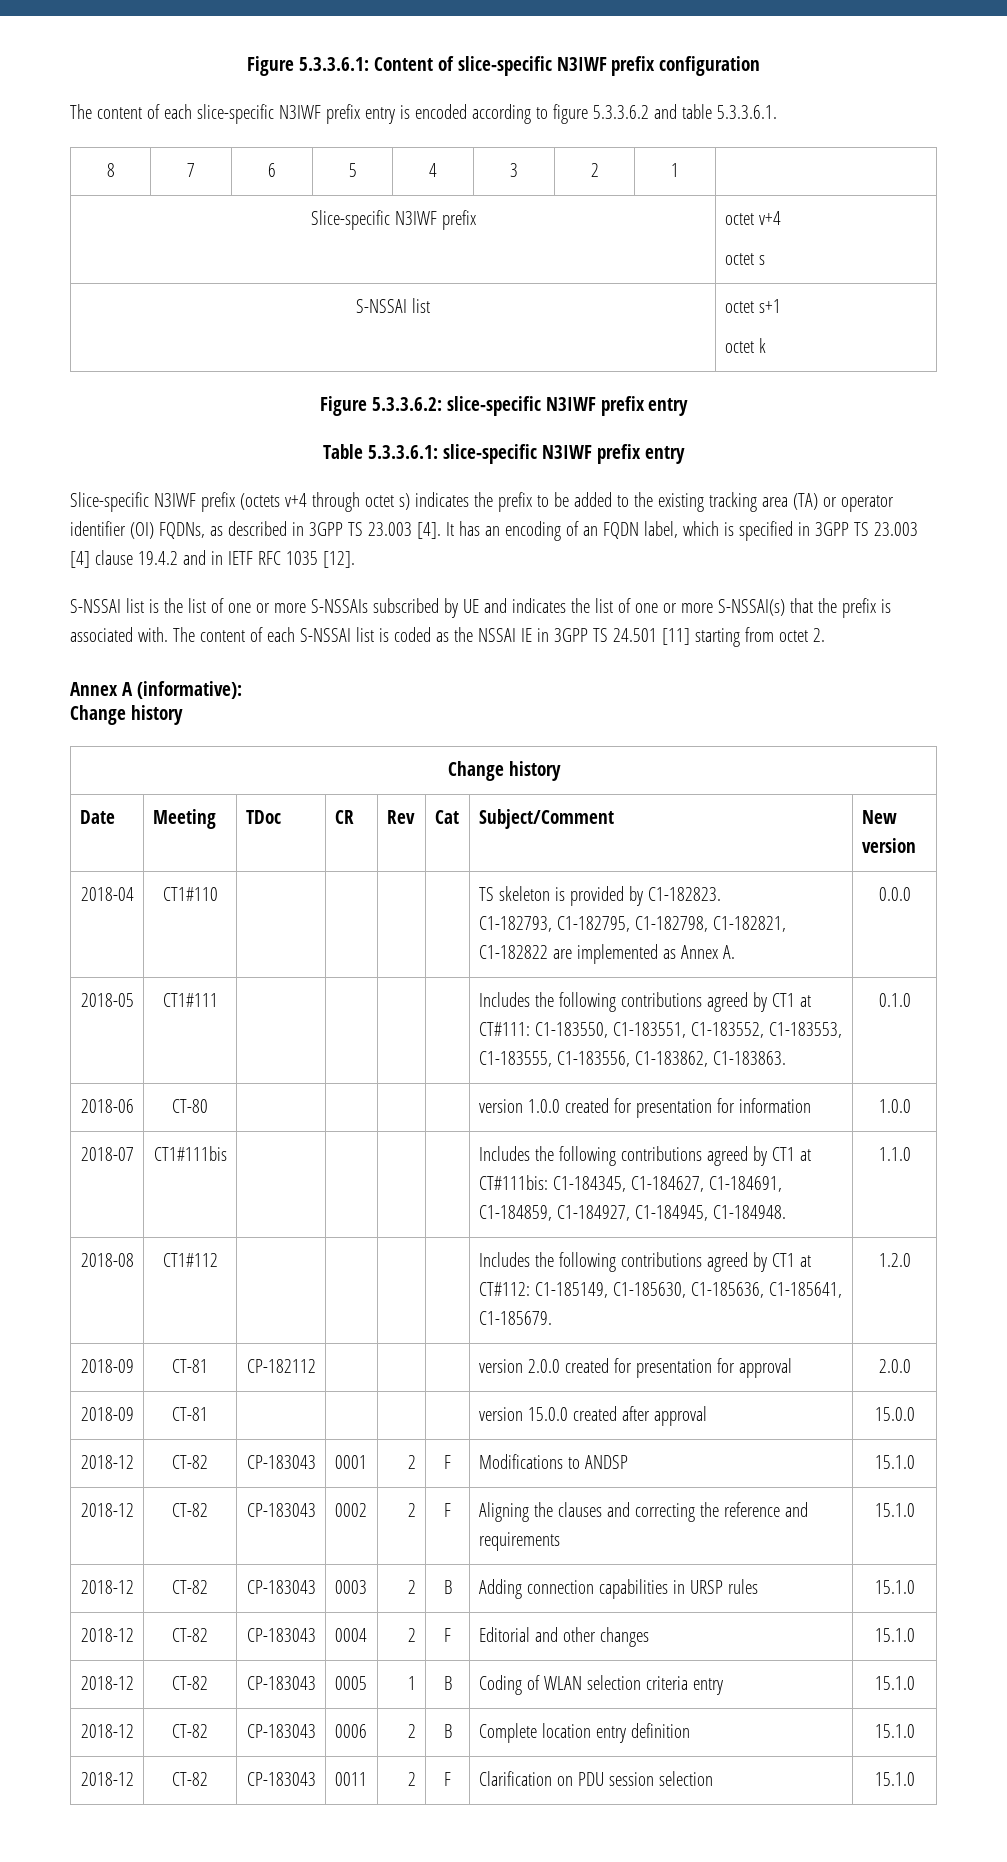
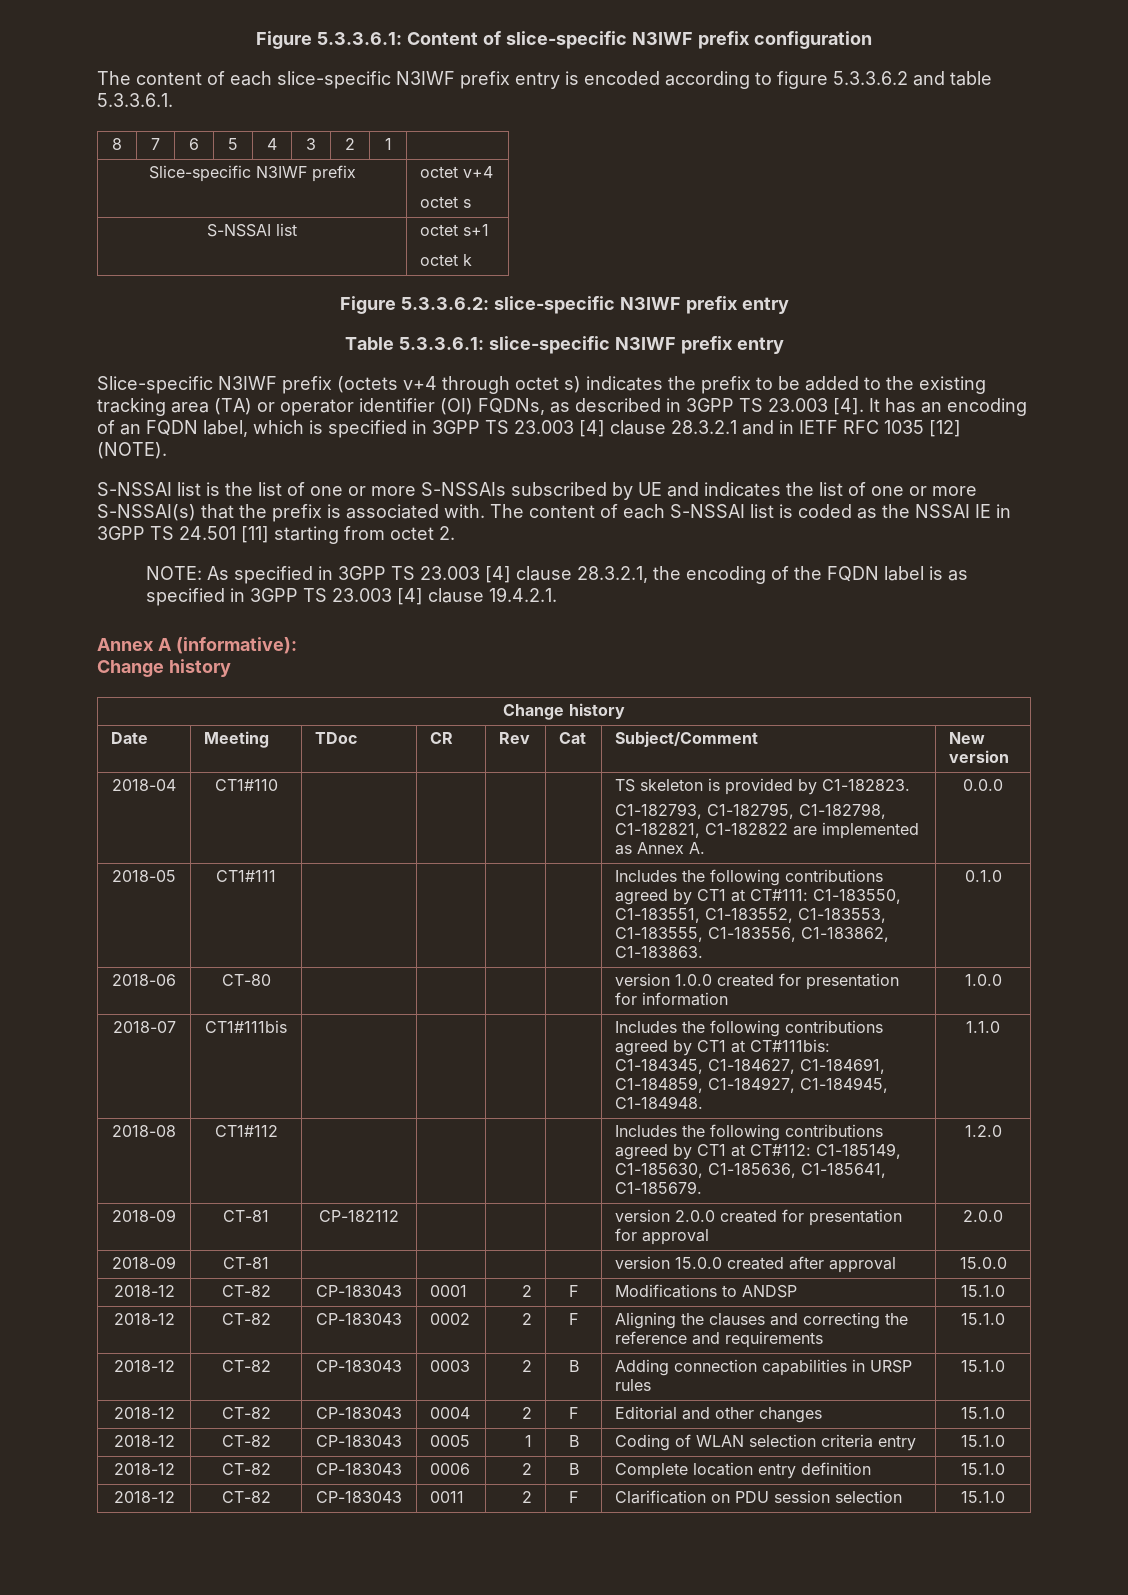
- It has an encoding of an FQDN label, which is specified in 3GPP TS 23.003 [4] clause 19.4.2 and in IETF RFC 1035 [12].
+ It has an encoding of an FQDN label, which is specified in 3GPP TS 23.003 [4] clause 28.3.2.1 and in IETF RFC 1035 [12] (NOTE).
+ NOTE: As specified in 3GPP TS 23.003 [4] clause 28.3.2.1, the encoding of the FQDN label is as specified in 3GPP TS 23.003 [4] clause 19.4.2.1.

